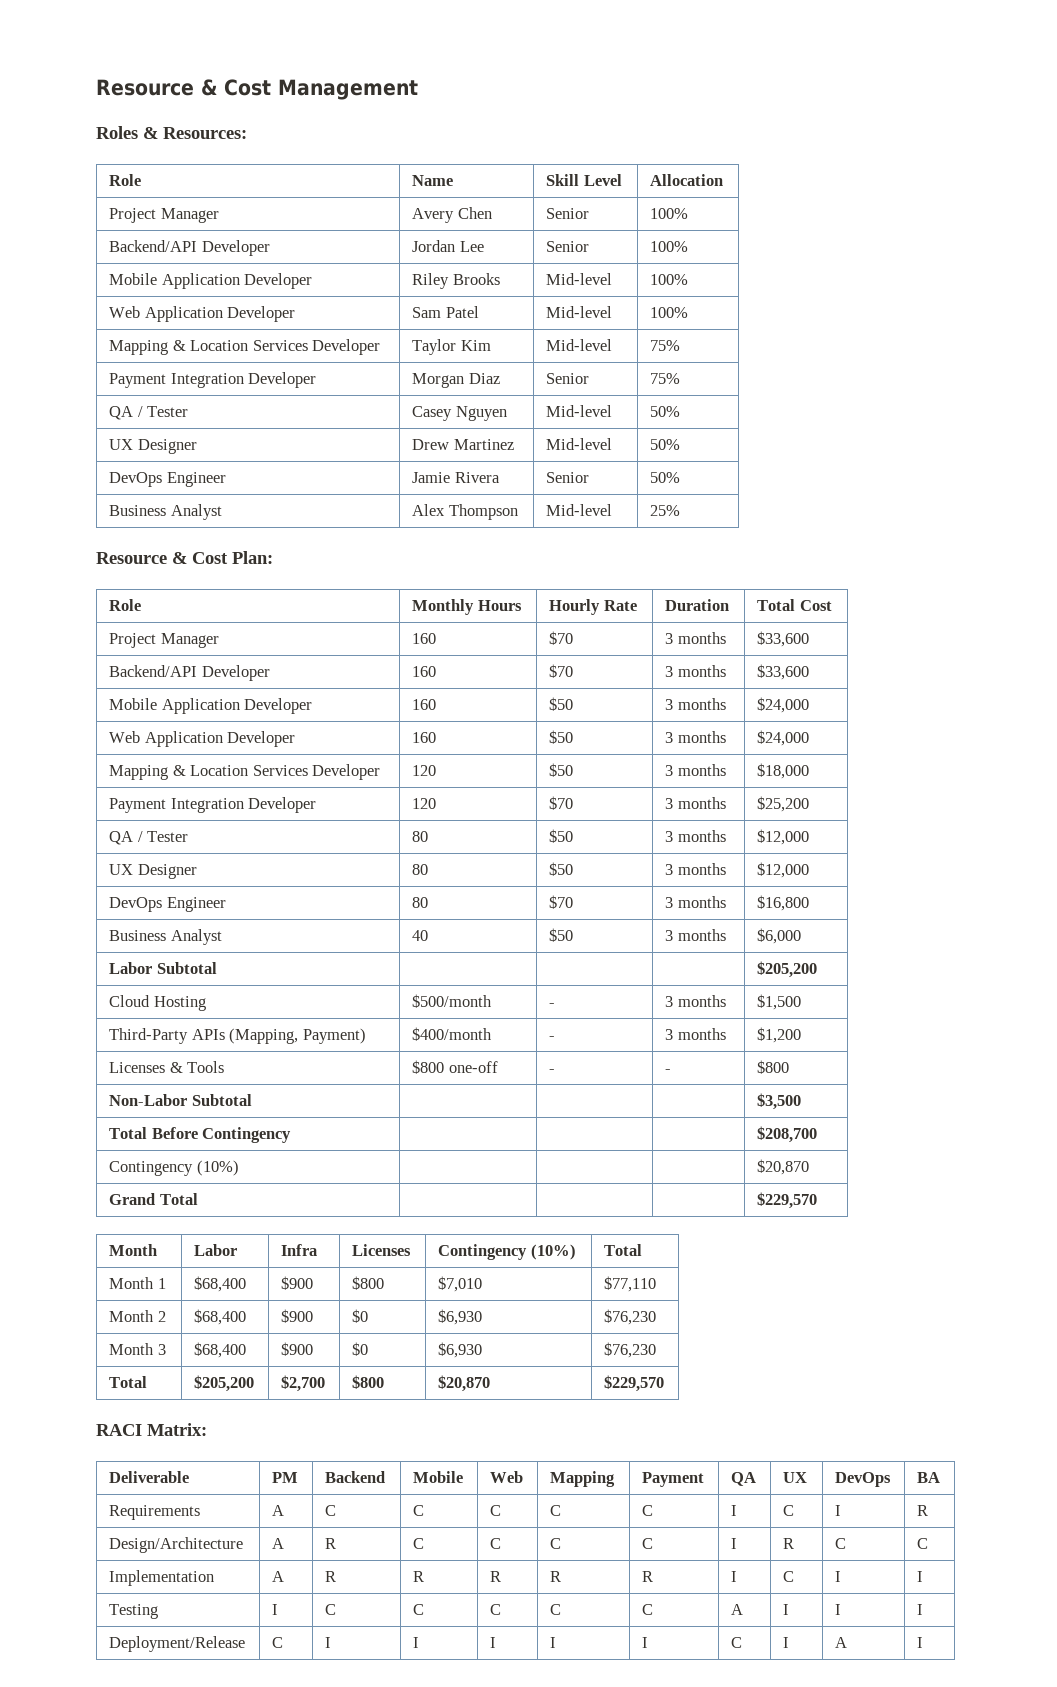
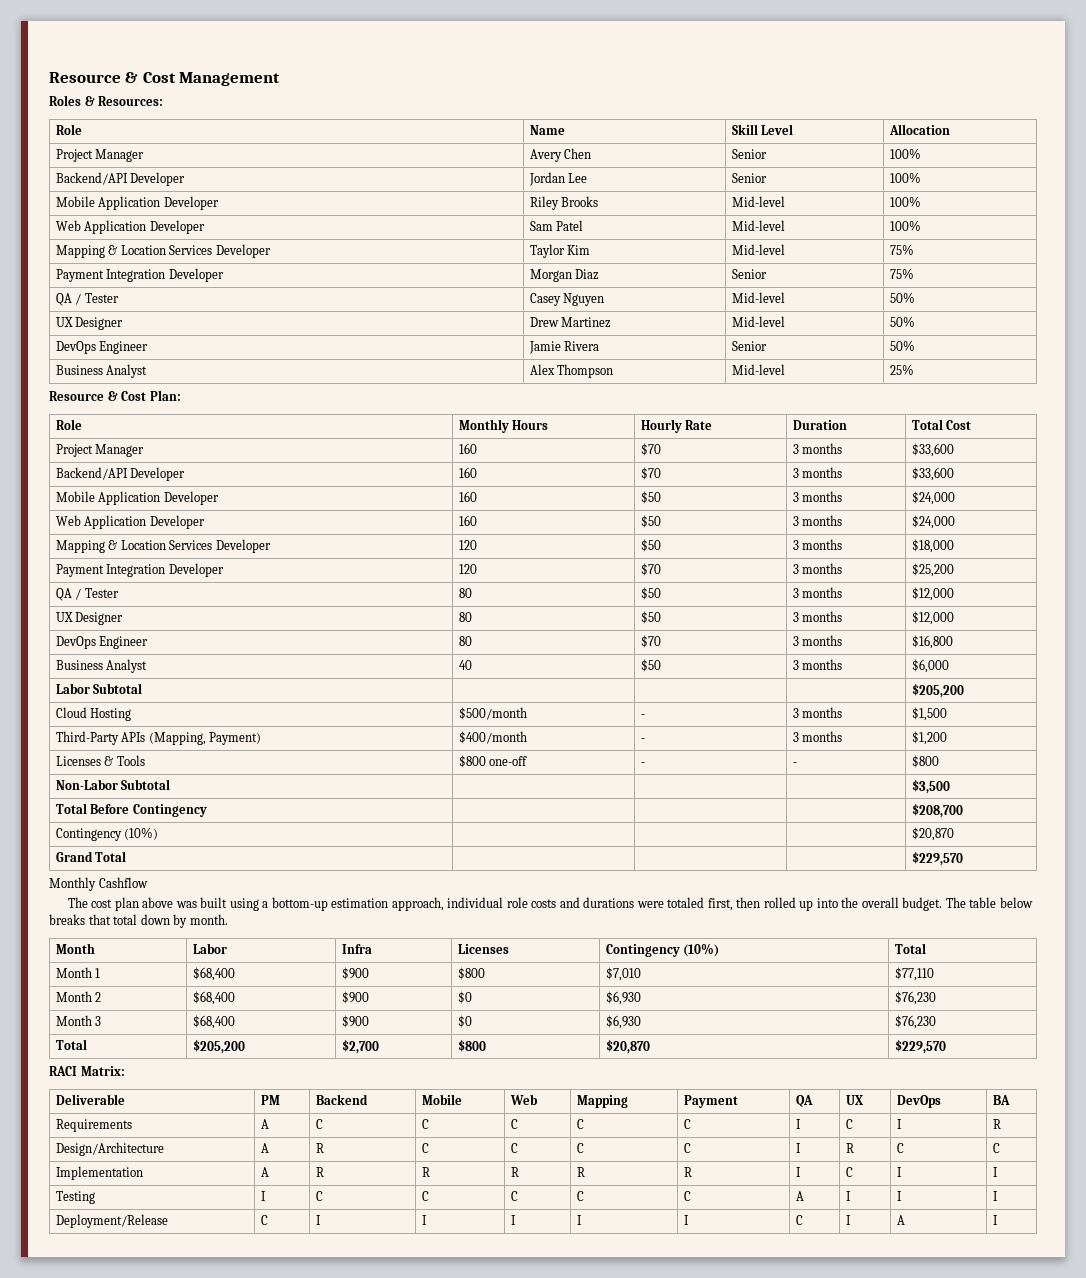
+ Monthly Cashflow
+ The cost plan above was built using a bottom-up estimation approach, individual role costs and durations were totaled first, then rolled up into the overall budget. The table below breaks that total down by month.

